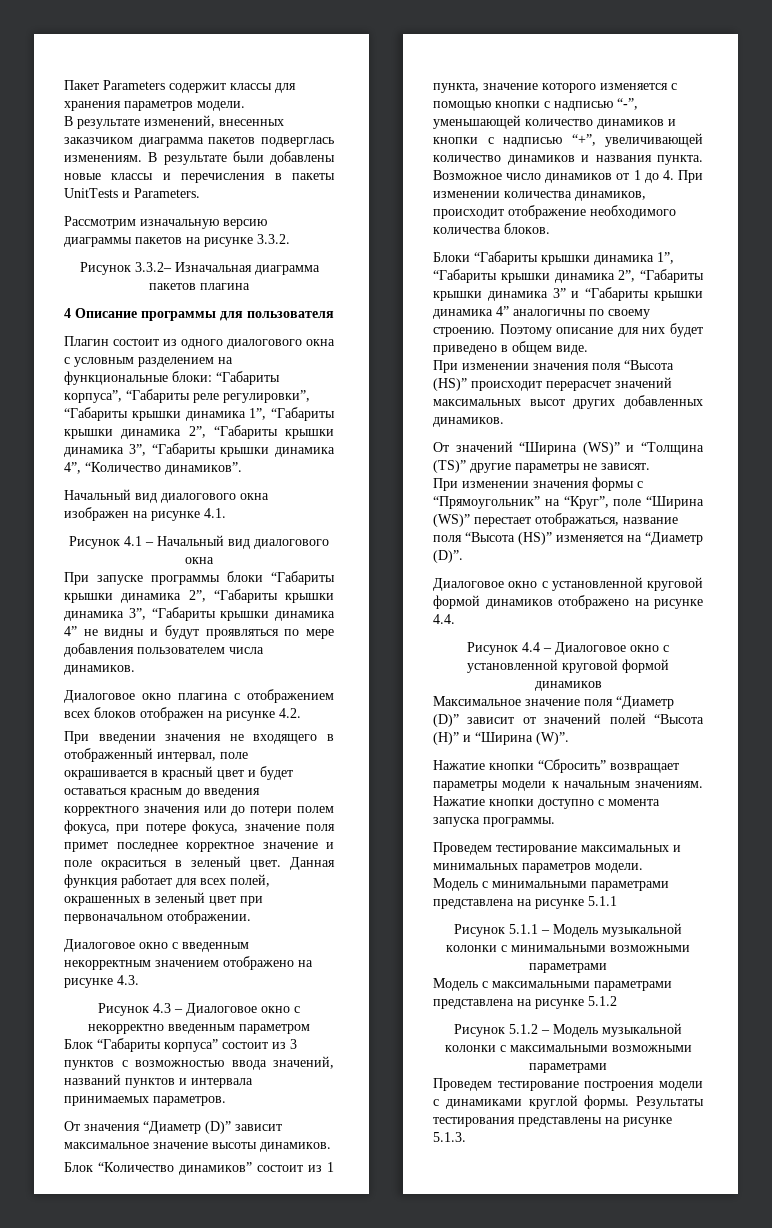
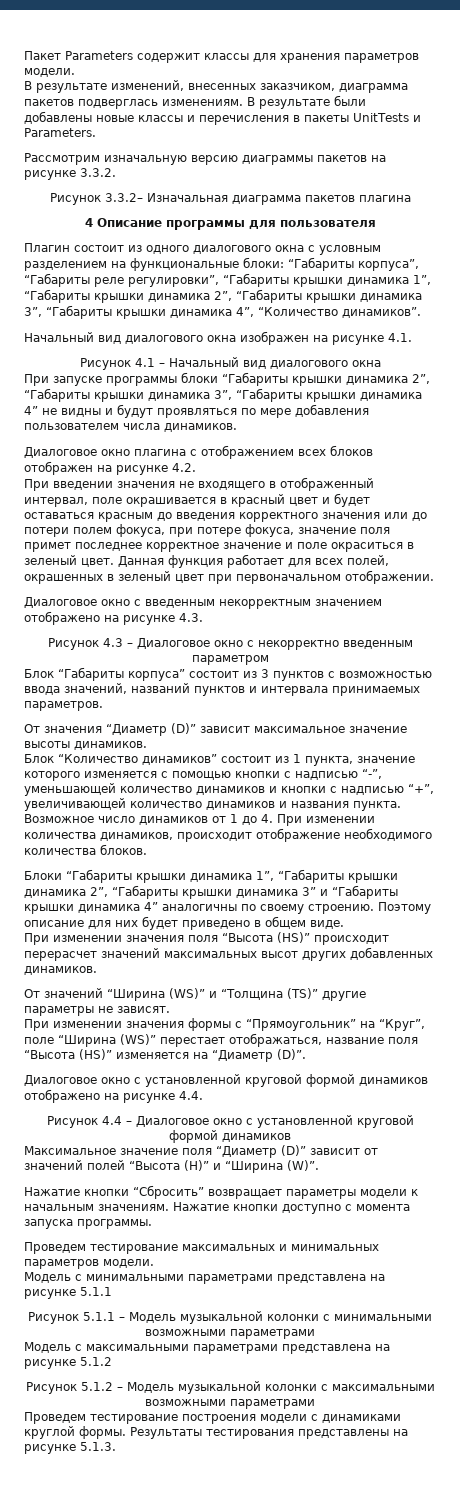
- В результате изменений, внесенных заказчиком диаграмма пакетов подверглась изменениям.
+ В результате изменений, внесенных заказчиком, диаграмма пакетов подверглась изменениям.

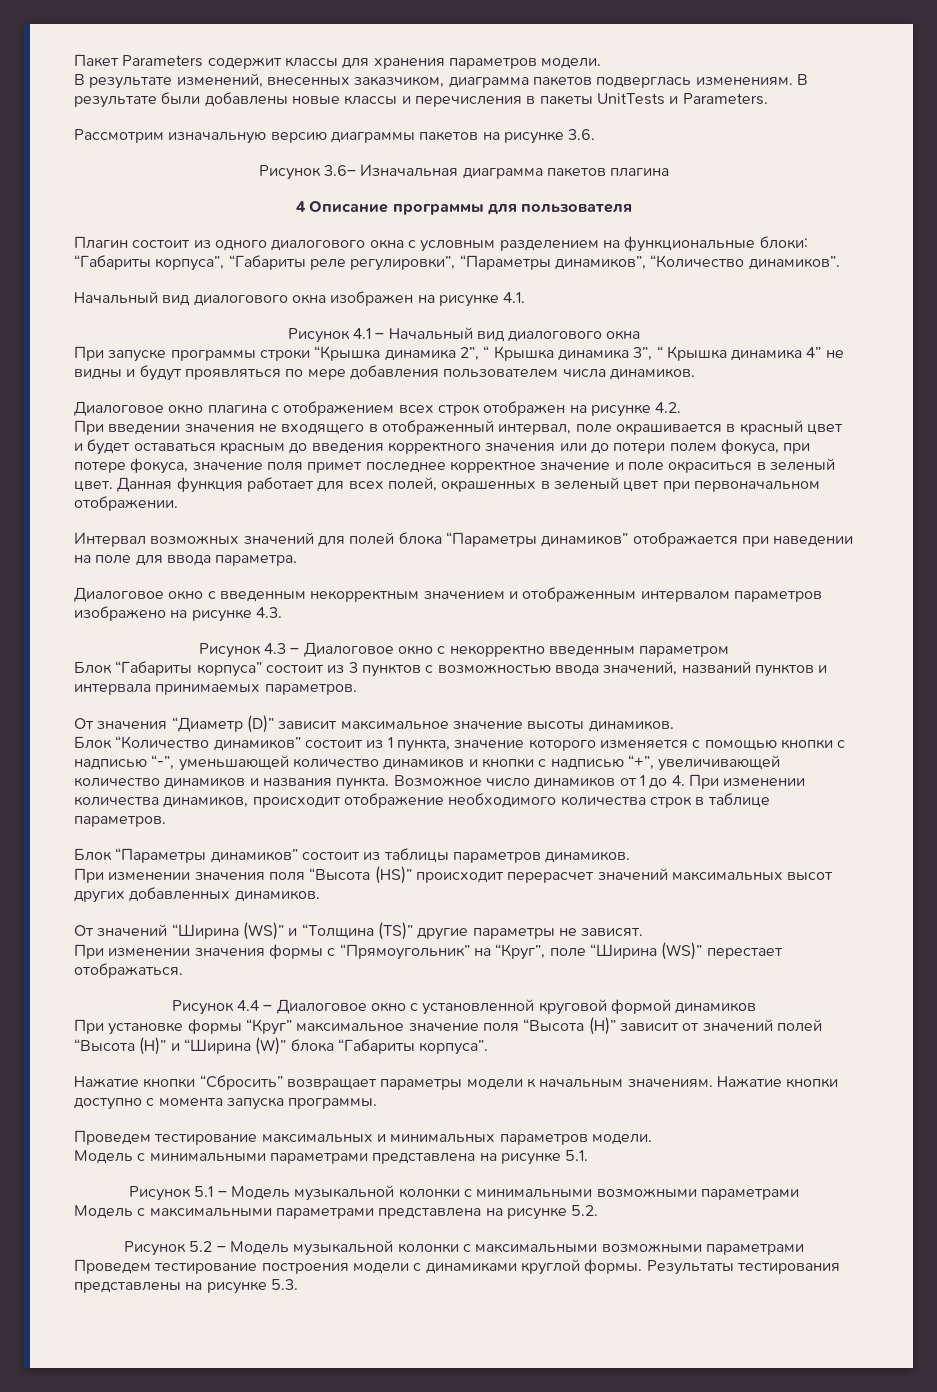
- Рассмотрим изначальную версию диаграммы пакетов на рисунке 3.3.2.
- Рисунок 3.3.2– Изначальная диаграмма пакетов плагина
+ Рассмотрим изначальную версию диаграммы пакетов на рисунке 3.6.
+ Рисунок 3.6– Изначальная диаграмма пакетов плагина
- Плагин состоит из одного диалогового окна с условным разделением на функциональные блоки: “Габариты корпуса”, “Габариты реле регулировки”, “Габариты крышки динамика 1”, “Габариты крышки динамика 2”, “Габариты крышки динамика 3”, “Габариты крышки динамика 4”, “Количество динамиков”.
+ Плагин состоит из одного диалогового окна с условным разделением на функциональные блоки: “Габариты корпуса”, “Габариты реле регулировки”, “Параметры динамиков”, “Количество динамиков”.
- При запуске программы блоки “Габариты крышки динамика 2”, “Габариты крышки динамика 3”, “Габариты крышки динамика 4” не видны и будут проявляться по мере добавления пользователем числа динамиков.
+ При запуске программы строки “Крышка динамика 2”, “ Крышка динамика 3”, “ Крышка динамика 4” не видны и будут проявляться по мере добавления пользователем числа динамиков.
- Диалоговое окно плагина с отображением всех блоков отображен на рисунке 4.2.
+ Диалоговое окно плагина с отображением всех строк отображен на рисунке 4.2.
+ Интервал возможных значений для полей блока “Параметры динамиков” отображается при наведении на поле для ввода параметра.
- Диалоговое окно с введенным некорректным значением отображено на рисунке 4.3.
+ Диалоговое окно с введенным некорректным значением и отображенным интервалом параметров изображено на рисунке 4.3.
- Возможное число динамиков от 1 до 4. При изменении количества динамиков, происходит отображение необходимого количества блоков.
- Блоки “Габариты крышки динамика 1”, “Габариты крышки динамика 2”, “Габариты крышки динамика 3” и “Габариты крышки динамика 4” аналогичны по своему строению. Поэтому описание для них будет приведено в общем виде.
+ Возможное число динамиков от 1 до 4. При изменении количества динамиков, происходит отображение необходимого количества строк в таблице параметров.
+ Блок “Параметры динамиков” состоит из таблицы параметров динамиков.
- При изменении значения формы с “Прямоугольник” на “Круг”, поле “Ширина (WS)” перестает отображаться, название поля “Высота (HS)” изменяется на “Диаметр (D)”.
- Диалоговое окно с установленной круговой формой динамиков отображено на рисунке 4.4.
+ При изменении значения формы с “Прямоугольник” на “Круг”, поле “Ширина (WS)” перестает отображаться.
- Максимальное значение поля “Диаметр (D)” зависит от значений полей “Высота (H)” и “Ширина (W)”.
+ При установке формы “Круг” максимальное значение поля “Высота (H)” зависит от значений полей “Высота (H)” и “Ширина (W)” блока “Габариты корпуса”.
- Модель с минимальными параметрами представлена на рисунке 5.1.1
- Рисунок 5.1.1 – Модель музыкальной колонки с минимальными возможными параметрами
+ Модель с минимальными параметрами представлена на рисунке 5.1.
+ Рисунок 5.1 – Модель музыкальной колонки с минимальными возможными параметрами
- Модель с максимальными параметрами представлена на рисунке 5.1.2
- Рисунок 5.1.2 – Модель музыкальной колонки с максимальными возможными параметрами
+ Модель с максимальными параметрами представлена на рисунке 5.2.
+ Рисунок 5.2 – Модель музыкальной колонки с максимальными возможными параметрами
- Результаты тестирования представлены на рисунке 5.1.3.
+ Результаты тестирования представлены на рисунке 5.3.

